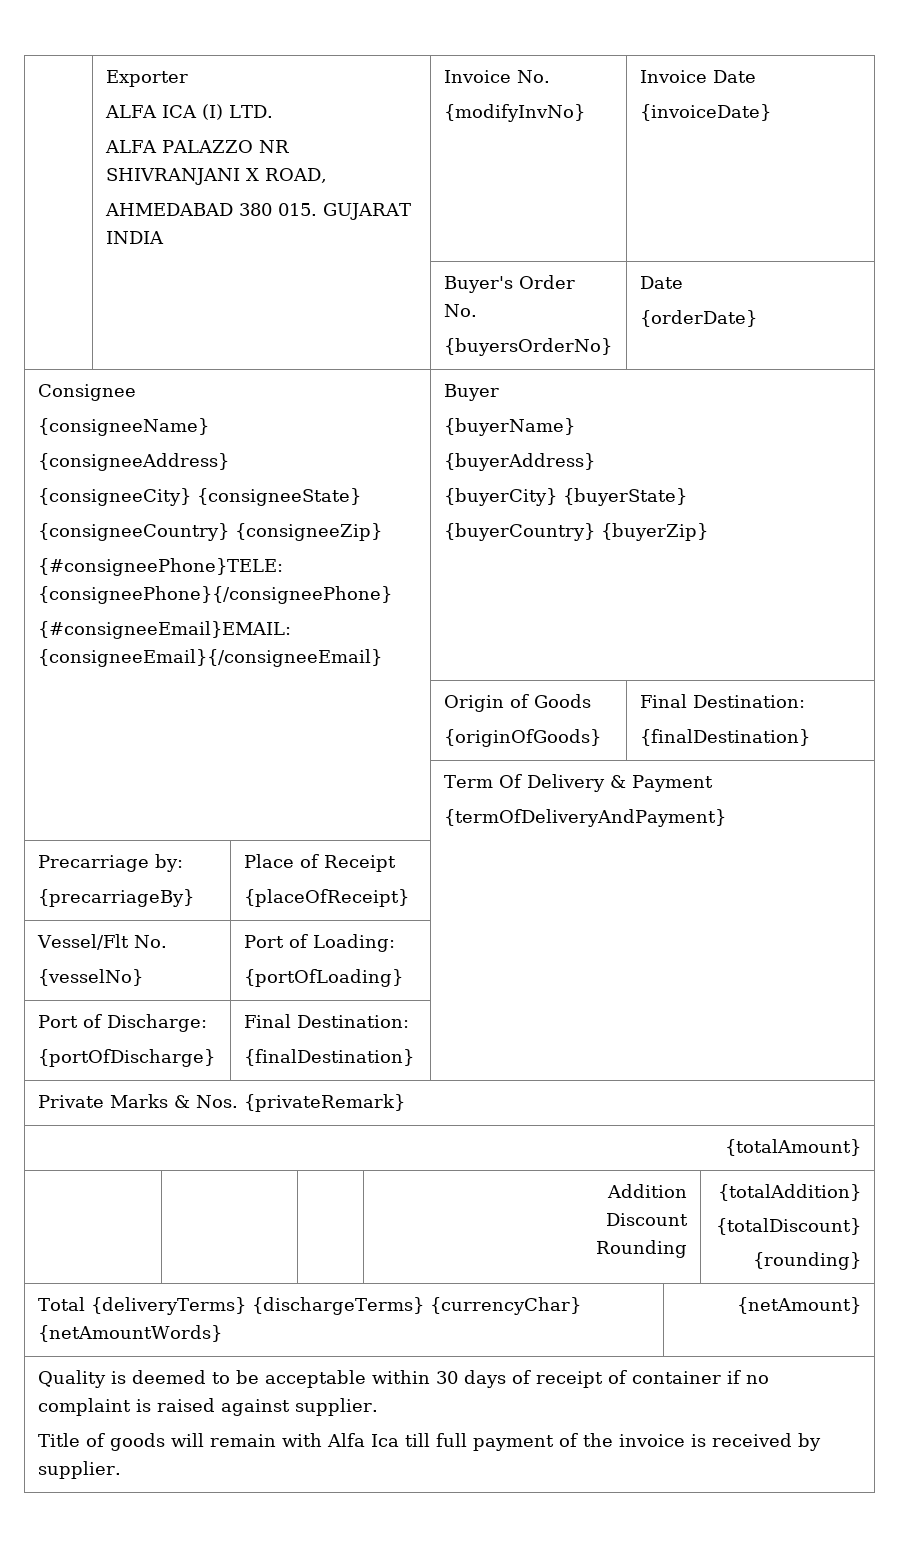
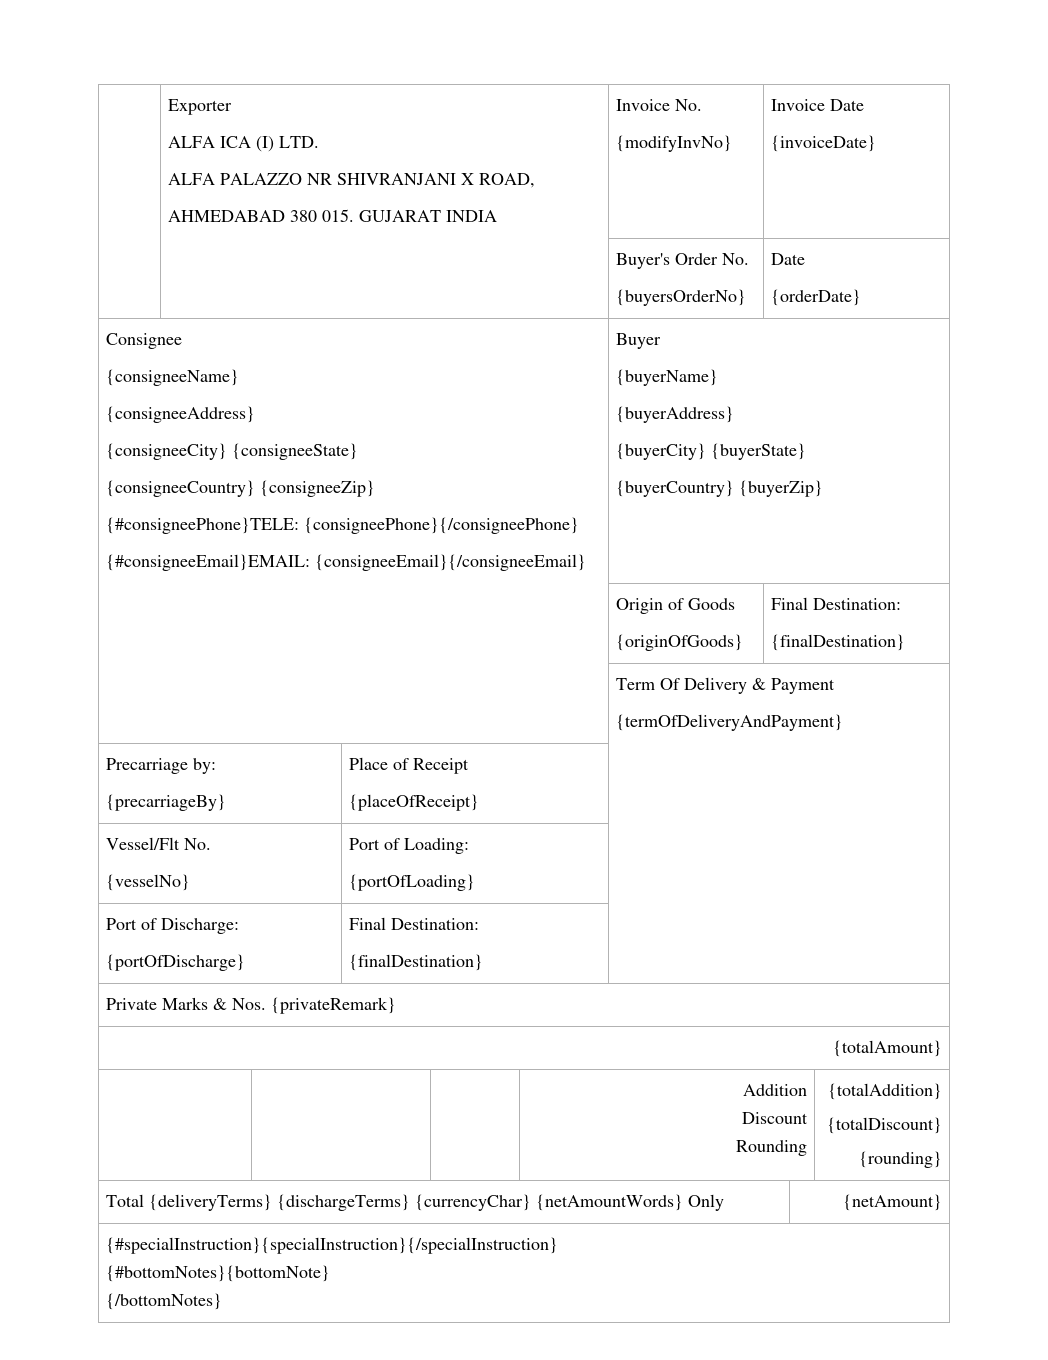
- Total {deliveryTerms} {dischargeTerms} {currencyChar} {netAmountWords} | {netAmount}
+ Total {deliveryTerms} {dischargeTerms} {currencyChar} {netAmountWords} Only | {netAmount}
- Quality is deemed to be acceptable within 30 days of receipt of container if no complaint is raised against supplier.
- Title of goods will remain with Alfa Ica till full payment of the invoice is received by supplier.
+ {#specialInstruction}{specialInstruction}{/specialInstruction}
+ {#bottomNotes}{bottomNote}
+ {/bottomNotes}

